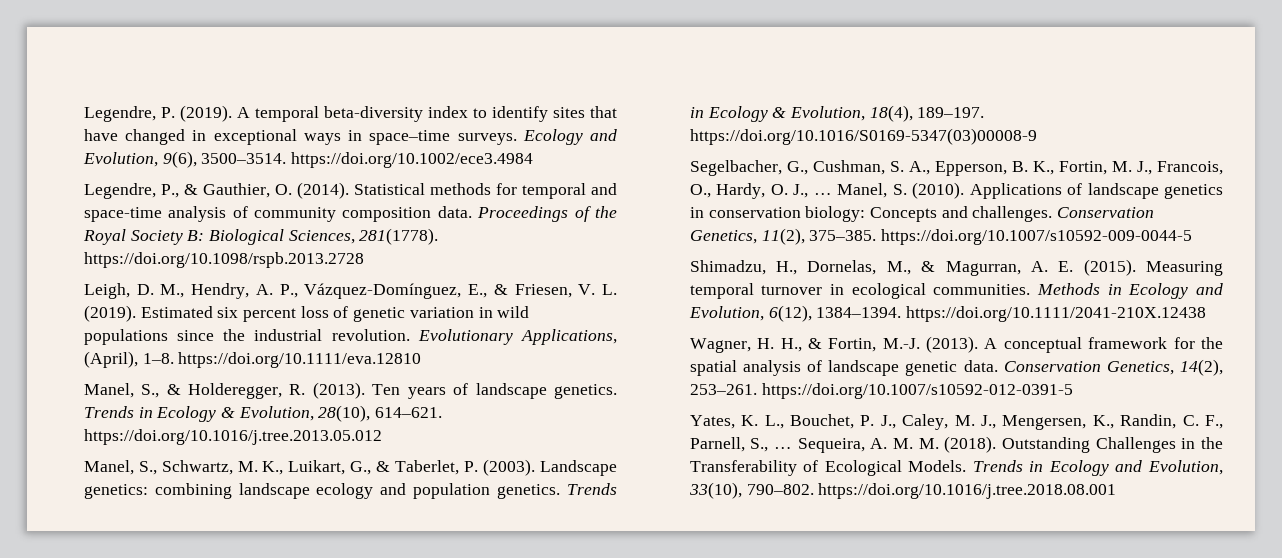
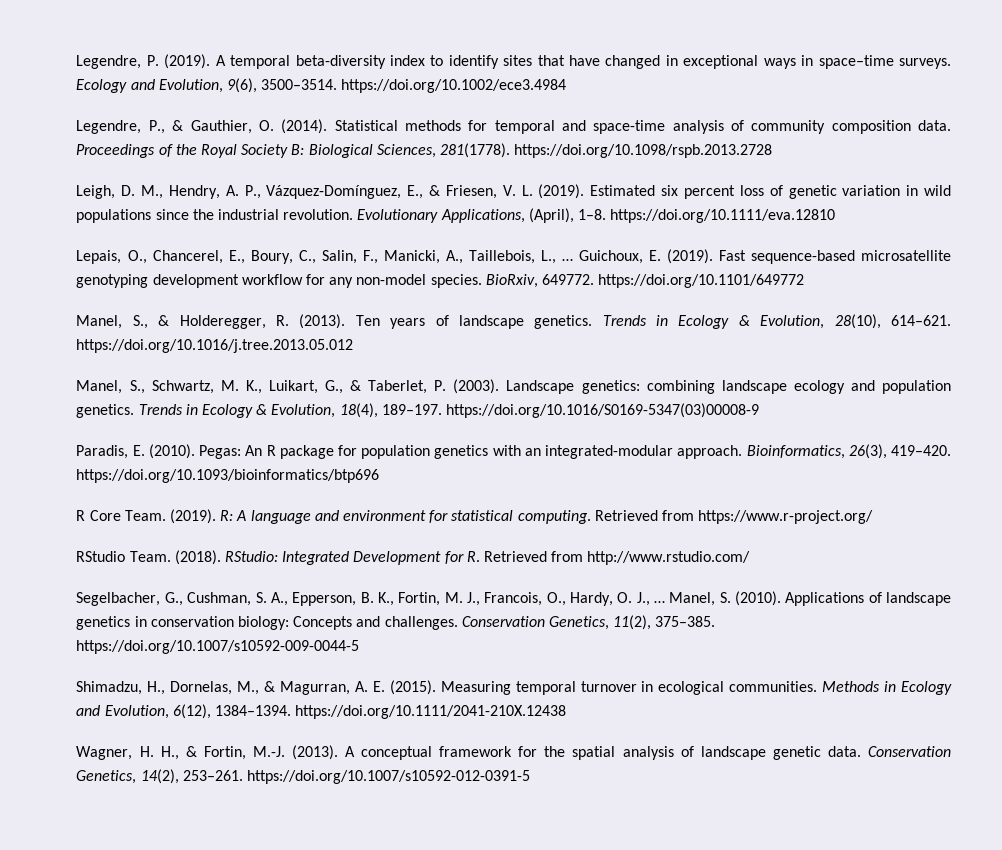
+ Lepais, O., Chancerel, E., Boury, C., Salin, F., Manicki, A., Taillebois, L., … Guichoux, E. (2019). Fast sequence-based microsatellite genotyping development workflow for any non-model species. BioRxiv, 649772. https://doi.org/10.1101/649772
+ Paradis, E. (2010). Pegas: An R package for population genetics with an integrated-modular approach. Bioinformatics, 26(3), 419–420. https://doi.org/10.1093/bioinformatics/btp696
+ R Core Team. (2019). R: A language and environment for statistical computing. Retrieved from https://www.r-project.org/
+ RStudio Team. (2018). RStudio: Integrated Development for R. Retrieved from http://www.rstudio.com/
- Yates, K. L., Bouchet, P. J., Caley, M. J., Mengersen, K., Randin, C. F., Parnell, S., … Sequeira, A. M. M. (2018). Outstanding Challenges in the Transferability of Ecological Models. Trends in Ecology and Evolution, 33(10), 790–802. https://doi.org/10.1016/j.tree.2018.08.001

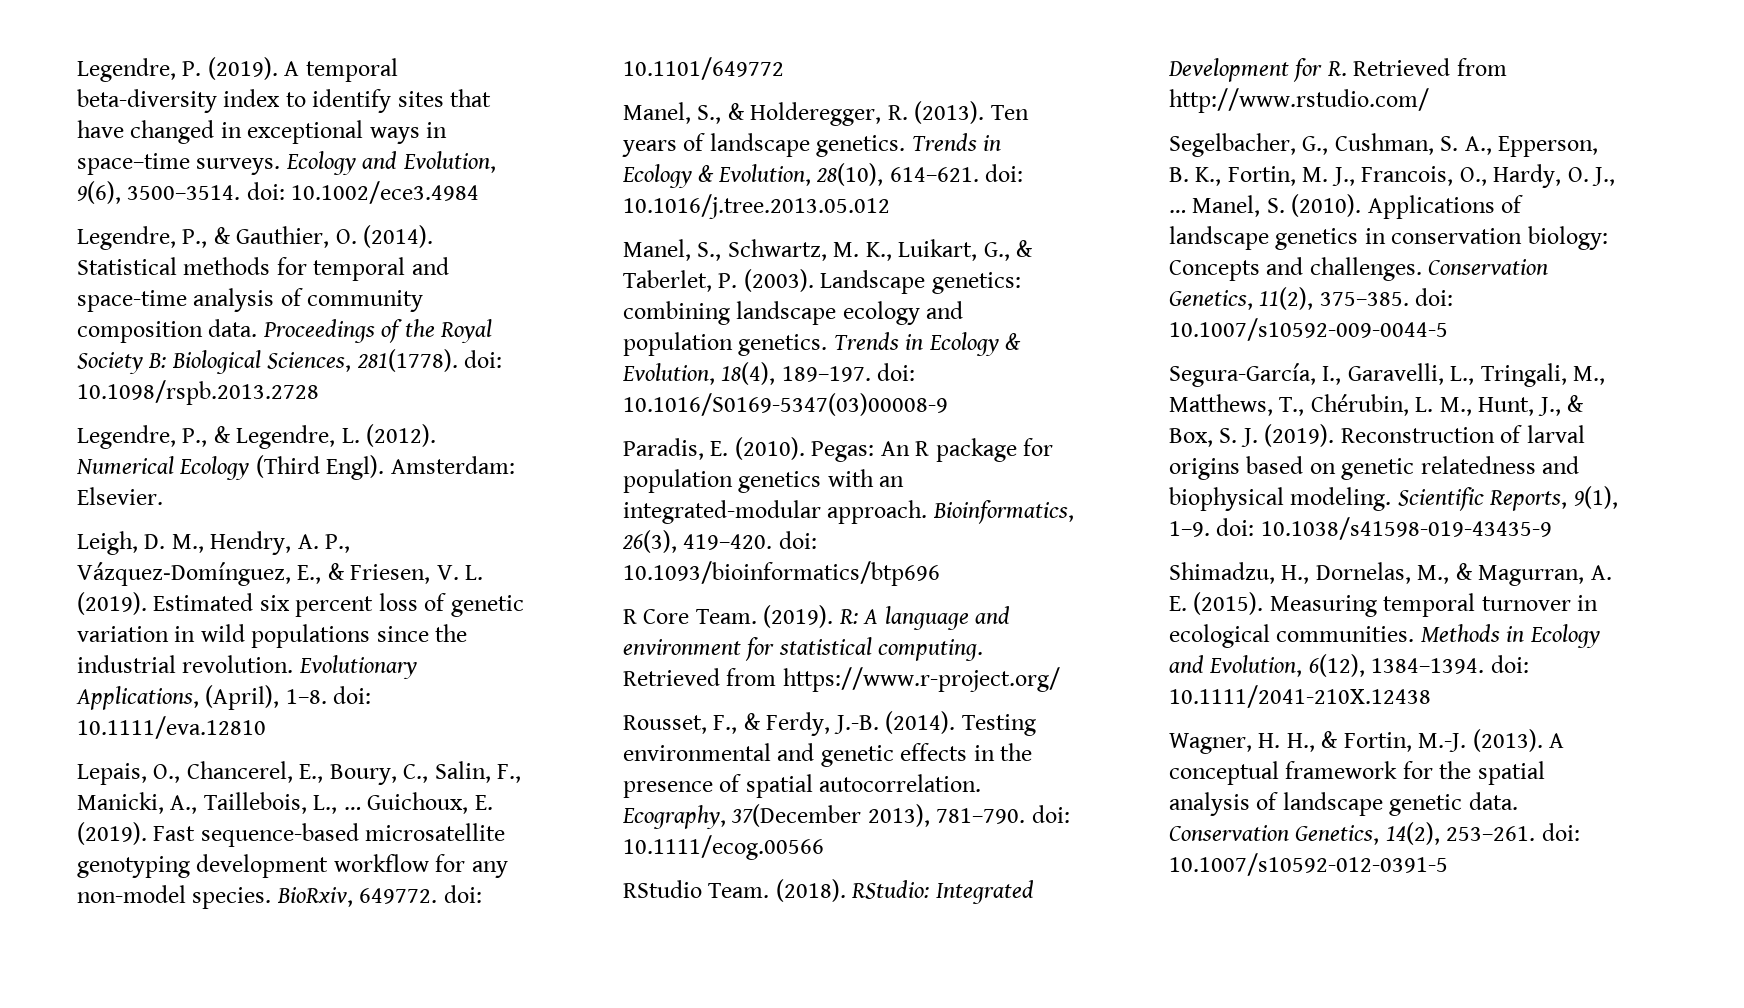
- Ecology and Evolution, 9(6), 3500–3514. https://doi.org/10.1002/ece3.4984
+ Ecology and Evolution, 9(6), 3500–3514. doi: 10.1002/ece3.4984
- Proceedings of the Royal Society B: Biological Sciences, 281(1778). https://doi.org/10.1098/rspb.2013.2728
+ Proceedings of the Royal Society B: Biological Sciences, 281(1778). doi: 10.1098/rspb.2013.2728
+ Legendre, P., & Legendre, L. (2012). Numerical Ecology (Third Engl). Amsterdam: Elsevier.
- Evolutionary Applications, (April), 1–8. https://doi.org/10.1111/eva.12810
+ Evolutionary Applications, (April), 1–8. doi: 10.1111/eva.12810
- BioRxiv, 649772. https://doi.org/10.1101/649772
+ BioRxiv, 649772. doi: 10.1101/649772
- Trends in Ecology & Evolution, 28(10), 614–621. https://doi.org/10.1016/j.tree.2013.05.012
+ Trends in Ecology & Evolution, 28(10), 614–621. doi: 10.1016/j.tree.2013.05.012
- Trends in Ecology & Evolution, 18(4), 189–197. https://doi.org/10.1016/S0169-5347(03)00008-9
+ Trends in Ecology & Evolution, 18(4), 189–197. doi: 10.1016/S0169-5347(03)00008-9
- Bioinformatics, 26(3), 419–420. https://doi.org/10.1093/bioinformatics/btp696
+ Bioinformatics, 26(3), 419–420. doi: 10.1093/bioinformatics/btp696
+ Rousset, F., & Ferdy, J.-B. (2014). Testing environmental and genetic effects in the presence of spatial autocorrelation. Ecography, 37(December 2013), 781–790. doi: 10.1111/ecog.00566
- Conservation Genetics, 11(2), 375–385. https://doi.org/10.1007/s10592-009-0044-5
+ Conservation Genetics, 11(2), 375–385. doi: 10.1007/s10592-009-0044-5
+ Segura-García, I., Garavelli, L., Tringali, M., Matthews, T., Chérubin, L. M., Hunt, J., & Box, S. J. (2019). Reconstruction of larval origins based on genetic relatedness and biophysical modeling. Scientific Reports, 9(1), 1–9. doi: 10.1038/s41598-019-43435-9
- Methods in Ecology and Evolution, 6(12), 1384–1394. https://doi.org/10.1111/2041-210X.12438
+ Methods in Ecology and Evolution, 6(12), 1384–1394. doi: 10.1111/2041-210X.12438
- Conservation Genetics, 14(2), 253–261. https://doi.org/10.1007/s10592-012-0391-5
+ Conservation Genetics, 14(2), 253–261. doi: 10.1007/s10592-012-0391-5

